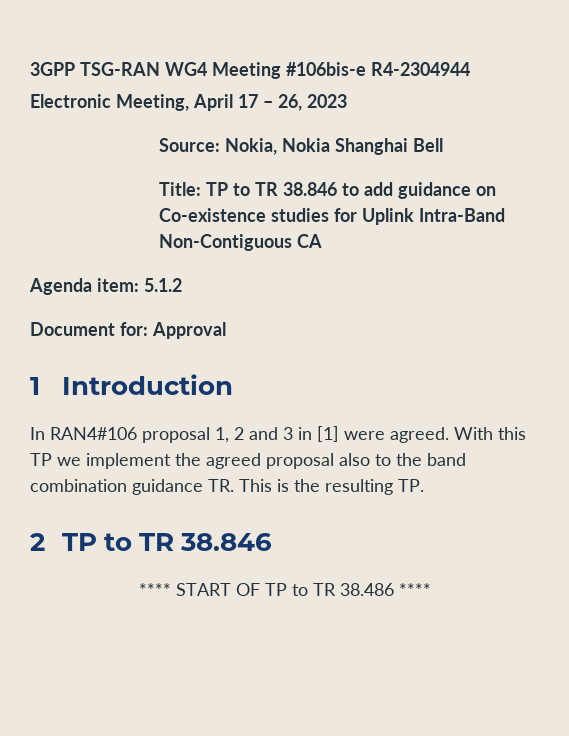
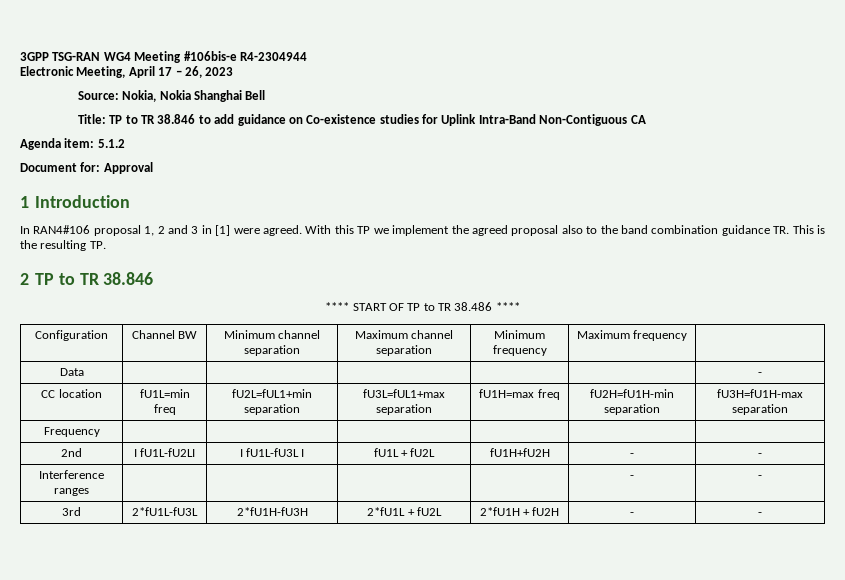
+ Configuration | Channel BW | Minimum channel separation | Maximum channel separation | Minimum frequency | Maximum frequency |
+ Data | | | | | | -
+ CC location | fU1L=min freq | fU2L=fUL1+min separation | fU3L=fUL1+max separation | fU1H=max freq | fU2H=fU1H-min separation | fU3H=fU1H-max separation
+ Frequency | | | | | |
+ 2nd | I fU1L-fU2LI | I fU1L-fU3L I | fU1L + fU2L | fU1H+fU2H | - | -
+ Interference ranges | | | | | - | -
+ 3rd | 2*fU1L-fU3L | 2*fU1H-fU3H | 2*fU1L + fU2L | 2*fU1H + fU2H | - | -

